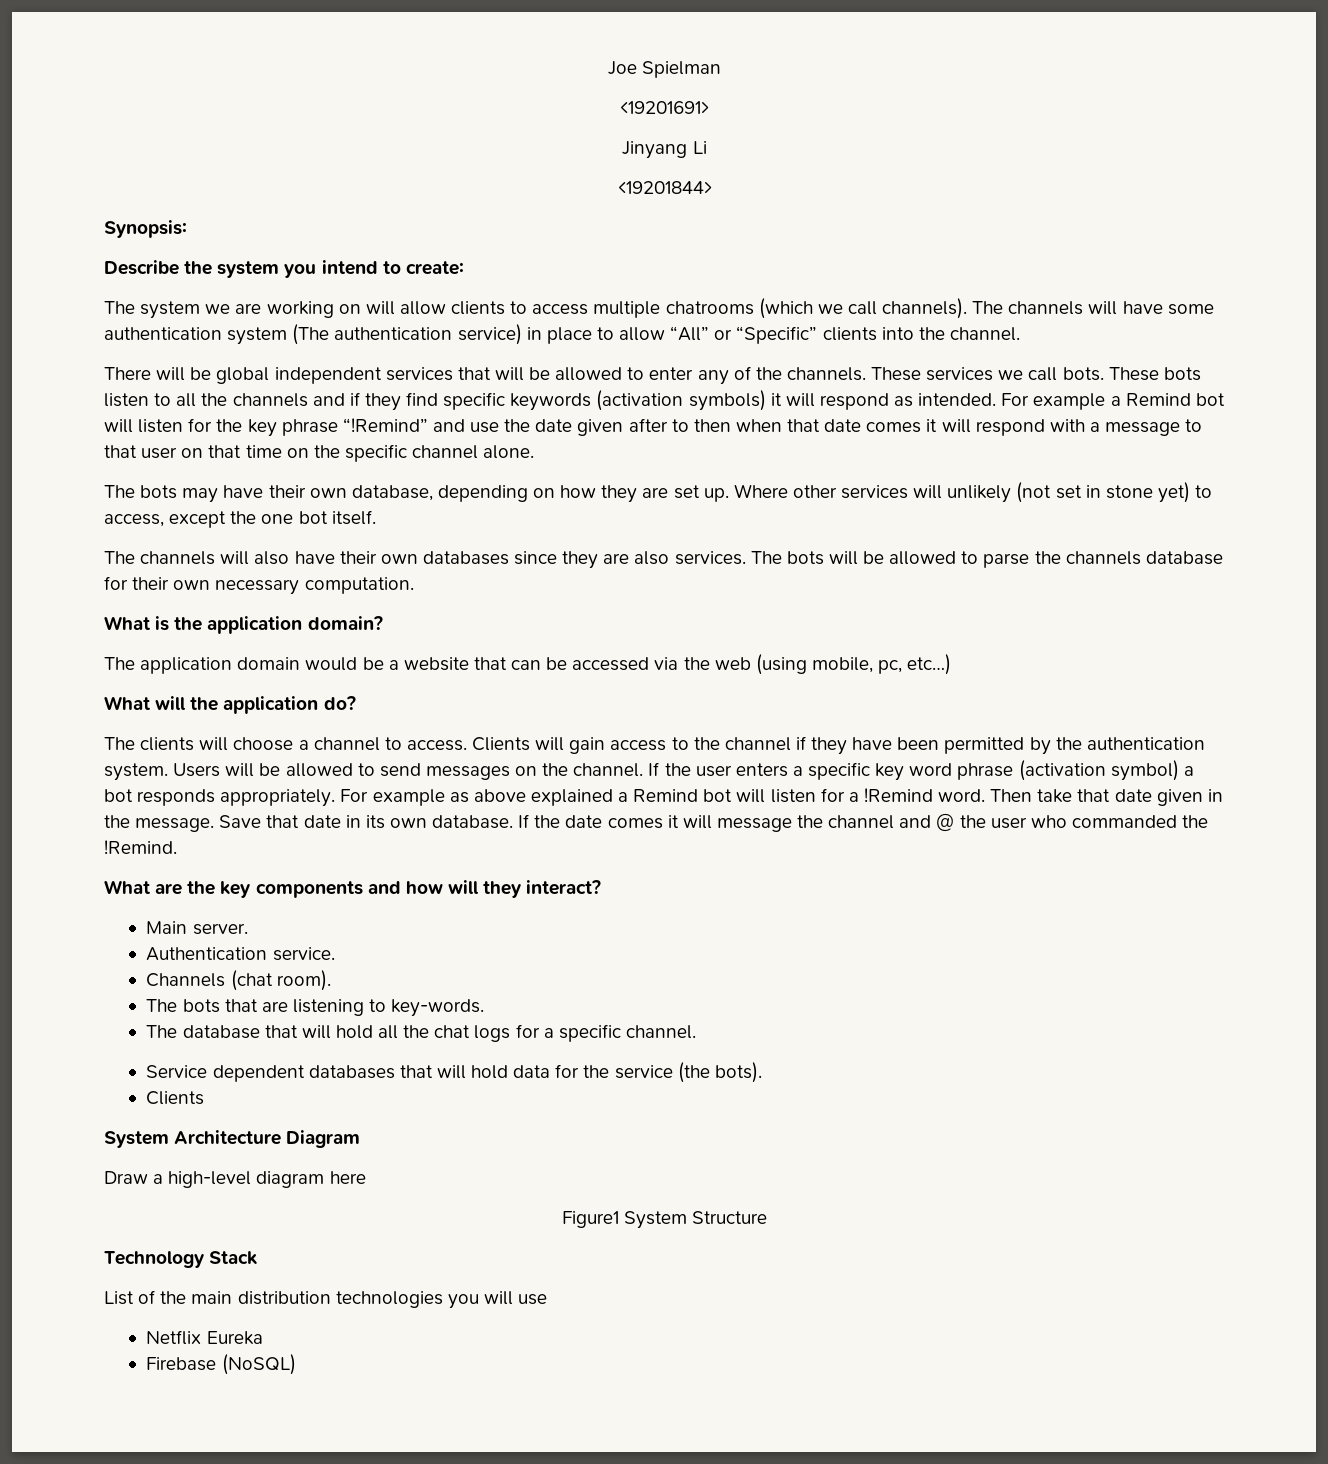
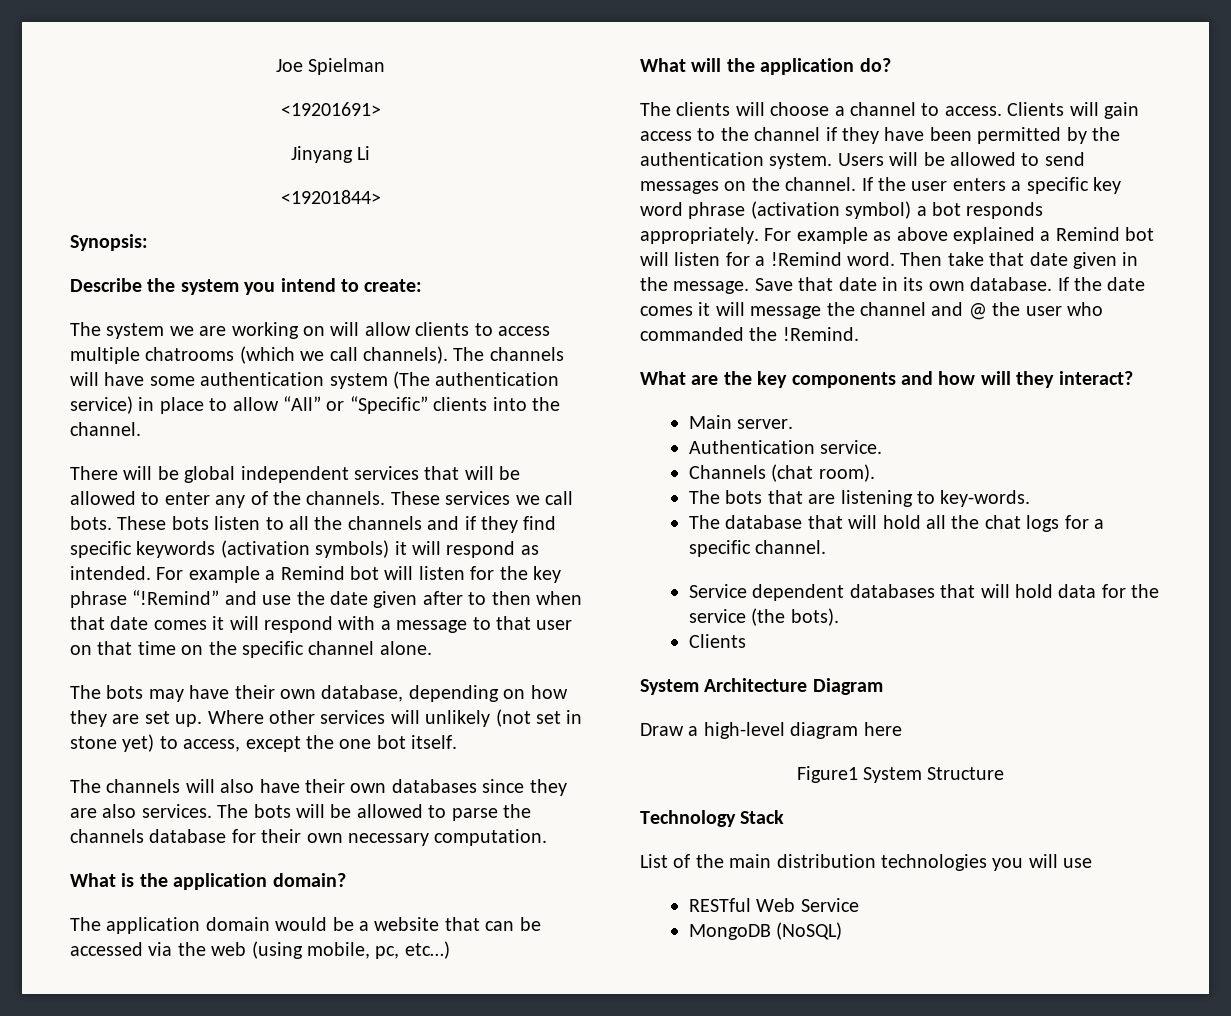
- Netflix Eureka
- Firebase (NoSQL)
+ RESTful Web Service
+ MongoDB (NoSQL)

